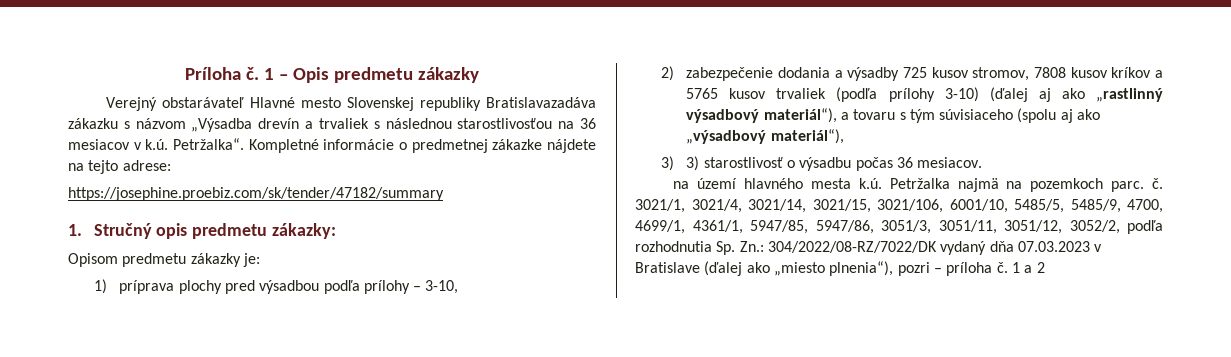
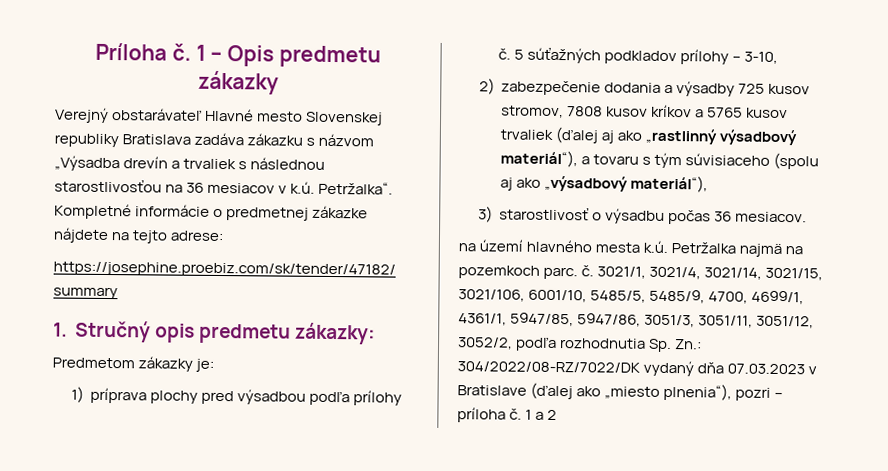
- Verejný obstarávateľ Hlavné mesto Slovenskej republiky Bratislavazadáva zákazku s názvom „Výsadba drevín a trvaliek s následnou starostlivosťou na 36 mesiacov v k.ú. Petržalka“.
+ Verejný obstarávateľ Hlavné mesto Slovenskej republiky Bratislava zadáva zákazku s názvom „Výsadba drevín a trvaliek s následnou starostlivosťou na 36 mesiacov v k.ú. Petržalka“.
- Opisom predmetu zákazky je:
+ Predmetom zákazky je:
- 1) príprava plochy pred výsadbou podľa prílohy – 3-10,
+ 1) príprava plochy pred výsadbou podľa prílohy č. 5 súťažných podkladov prílohy – 3-10,
- 2) zabezpečenie dodania a výsadby 725 kusov stromov, 7808 kusov kríkov a 5765 kusov trvaliek (podľa prílohy 3-10) (ďalej aj ako „rastlinný výsadbový materiál“), a tovaru s tým súvisiaceho (spolu aj ako „výsadbový materiál“),
+ 2) zabezpečenie dodania a výsadby 725 kusov stromov, 7808 kusov kríkov a 5765 kusov trvaliek (ďalej aj ako „rastlinný výsadbový materiál“), a tovaru s tým súvisiaceho (spolu aj ako „výsadbový materiál“),
- 3) 3) starostlivosť o výsadbu počas 36 mesiacov.
+ 3) starostlivosť o výsadbu počas 36 mesiacov.

